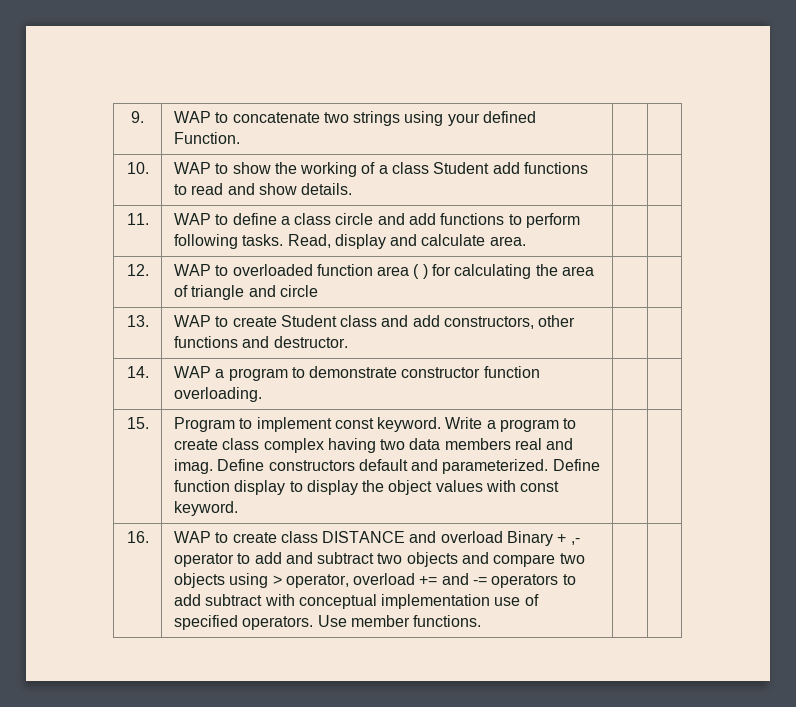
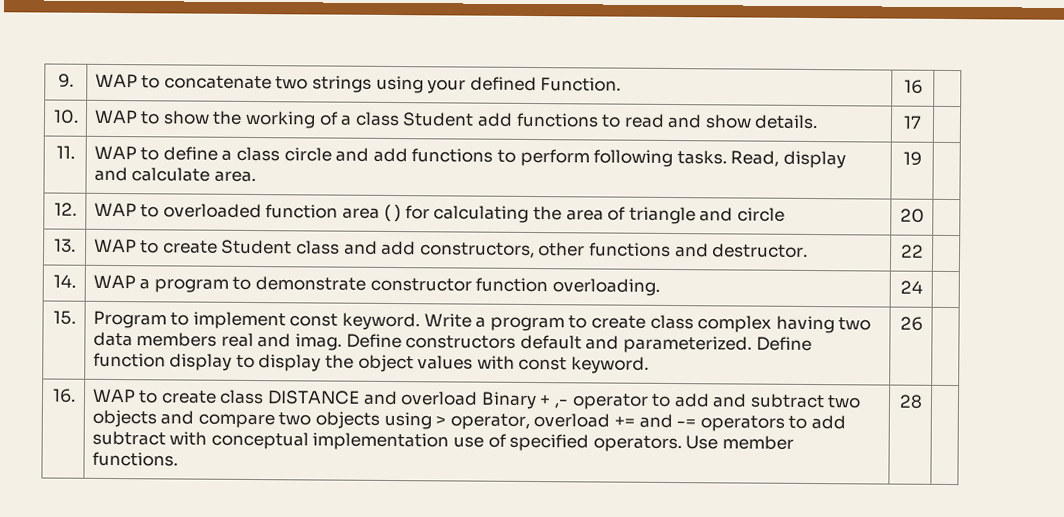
- 9. | WAP to concatenate two strings using your defined Function. | |
+ 9. | WAP to concatenate two strings using your defined Function. | 16 |
- 10. | WAP to show the working of a class Student add functions to read and show details. | |
+ 10. | WAP to show the working of a class Student add functions to read and show details. | 17 |
- 11. | WAP to define a class circle and add functions to perform following tasks. Read, display and calculate area. | |
+ 11. | WAP to define a class circle and add functions to perform following tasks. Read, display and calculate area. | 19 |
- 12. | WAP to overloaded function area ( ) for calculating the area of triangle and circle | |
+ 12. | WAP to overloaded function area ( ) for calculating the area of triangle and circle | 20 |
- 13. | WAP to create Student class and add constructors, other functions and destructor. | |
+ 13. | WAP to create Student class and add constructors, other functions and destructor. | 22 |
- 14. | WAP a program to demonstrate constructor function overloading. | |
+ 14. | WAP a program to demonstrate constructor function overloading. | 24 |
- 15. | Program to implement const keyword. Write a program to create class complex having two data members real and imag. Define constructors default and parameterized. Define function display to display the object values with const keyword. | |
+ 15. | Program to implement const keyword. Write a program to create class complex having two data members real and imag. Define constructors default and parameterized. Define function display to display the object values with const keyword. | 26 |
+ 28

